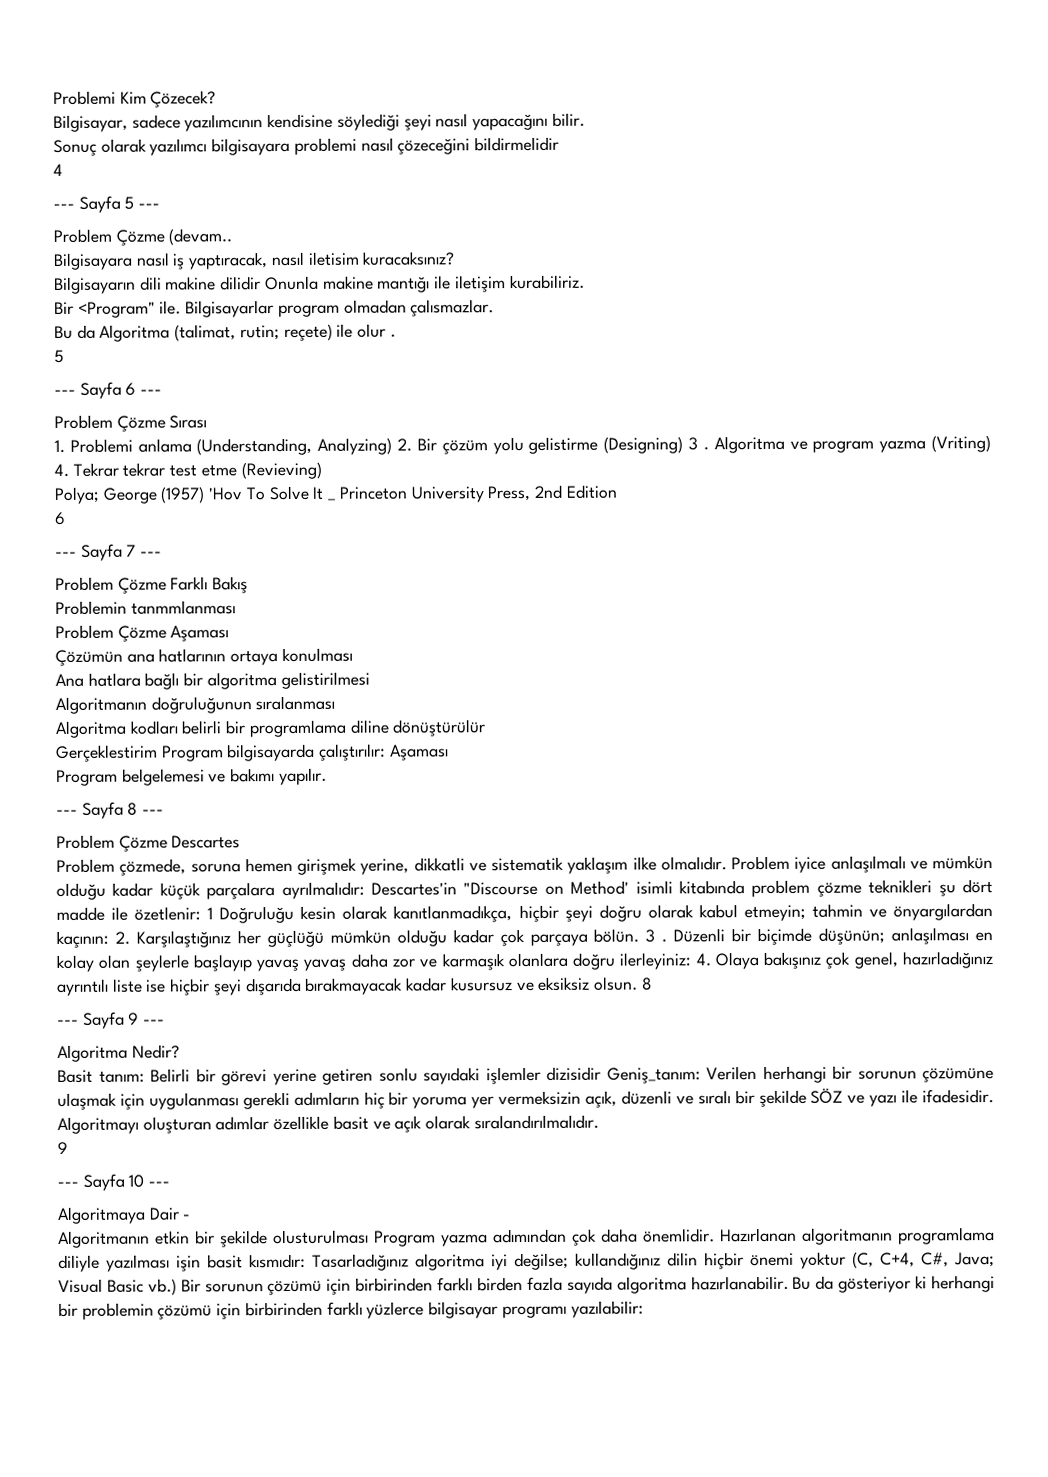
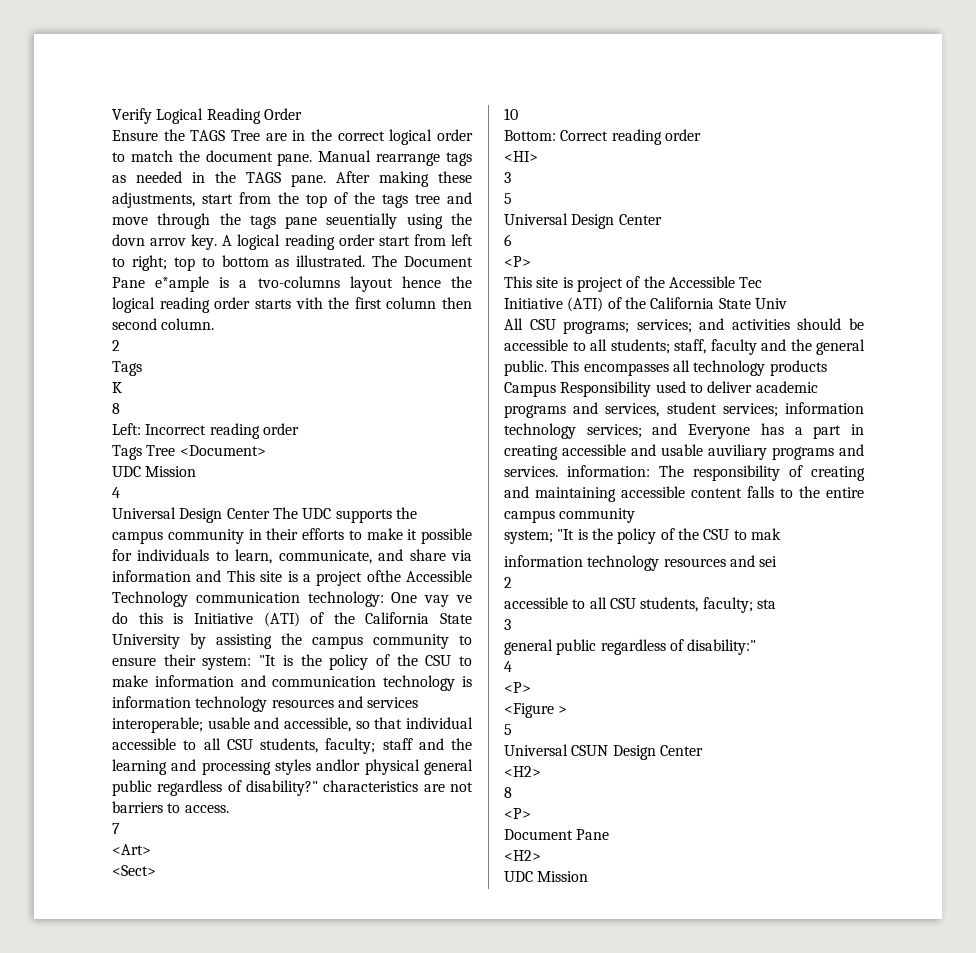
- Problemi Kim Çözecek?
- Bilgisayar, sadece yazılımcının kendisine söylediği şeyi nasıl yapacağını bilir.
- Sonuç olarak yazılımcı bilgisayara problemi nasıl çözeceğini bildirmelidir
+ Verify Logical Reading Order
+ Ensure the TAGS Tree are in the correct logical order to match the document pane. Manual rearrange tags as needed in the TAGS pane. After making these adjustments, start from the top of the tags tree and move through the tags pane seuentially using the dovn arrov key. A logical reading order start from left to right; top to bottom as illustrated. The Document Pane e*ample is a tvo-columns layout hence the logical reading order starts vith the first column then second column.
+ 2
+ Tags
+ K
+ 8
+ Left: Incorrect reading order
+ Tags Tree <Document>
+ UDC Mission
  4
- --- Sayfa 5 ---
- Problem Çözme (devam..
- Bilgisayara nasıl iş yaptıracak, nasıl iletisim kuracaksınız?
- Bilgisayarın dili makine dilidir Onunla makine mantığı ile iletişim kurabiliriz.
- Bir <Program" ile. Bilgisayarlar program olmadan çalısmazlar.
- Bu da Algoritma (talimat, rutin; reçete) ile olur .
+ Universal Design Center The UDC supports the campus community in their efforts to make it possible for individuals to learn, communicate, and share via information and This site is a project ofthe Accessible Technology communication technology: One vay ve do this is Initiative (ATI) of the California State University by assisting the campus community to ensure their system: "It is the policy of the CSU to make information and communication technology is information technology resources and services interoperable; usable and accessible, so that individual accessible to all CSU students, faculty; staff and the learning and processing styles andlor physical general public regardless of disability?" characteristics are not barriers to access.
+ 7
+ <Art>
+ <Sect>
+ 10
+ Bottom: Correct reading order
+ <HI>
+ 3
  5
- --- Sayfa 6 ---
- Problem Çözme Sırası
- 1. Problemi anlama (Understanding, Analyzing) 2. Bir çözüm yolu gelistirme (Designing) 3 . Algoritma ve program yazma (Vriting) 4. Tekrar tekrar test etme (Revieving)
- Polya; George (1957) 'Hov To Solve It _ Princeton University Press, 2nd Edition
+ Universal Design Center
  6
- --- Sayfa 7 ---
- Problem Çözme Farklı Bakış
- Problemin tanmmlanması
- Problem Çözme Aşaması
- Çözümün ana hatlarının ortaya konulması
- Ana hatlara bağlı bir algoritma gelistirilmesi
- Algoritmanın doğruluğunun sıralanması
- Algoritma kodları belirli bir programlama diline dönüştürülür
- Gerçeklestirim Program bilgisayarda çalıştırılır: Aşaması
- Program belgelemesi ve bakımı yapılır.
- --- Sayfa 8 ---
- Problem Çözme Descartes
- Problem çözmede, soruna hemen girişmek yerine, dikkatli ve sistematik yaklaşım ilke olmalıdır. Problem iyice anlaşılmalı ve mümkün olduğu kadar küçük parçalara ayrılmalıdır: Descartes'in "Discourse on Method' isimli kitabında problem çözme teknikleri şu dört madde ile özetlenir: 1 Doğruluğu kesin olarak kanıtlanmadıkça, hiçbir şeyi doğru olarak kabul etmeyin; tahmin ve önyargılardan kaçının: 2. Karşılaştığınız her güçlüğü mümkün olduğu kadar çok parçaya bölün. 3 . Düzenli bir biçimde düşünün; anlaşılması en kolay olan şeylerle başlayıp yavaş yavaş daha zor ve karmaşık olanlara doğru ilerleyiniz: 4. Olaya bakışınız çok genel, hazırladığınız ayrıntılı liste ise hiçbir şeyi dışarıda bırakmayacak kadar kusursuz ve eksiksiz olsun. 8
- --- Sayfa 9 ---
- Algoritma Nedir?
- Basit tanım: Belirli bir görevi yerine getiren sonlu sayıdaki işlemler dizisidir Geniş_tanım: Verilen herhangi bir sorunun çözümüne ulaşmak için uygulanması gerekli adımların hiç bir yoruma yer vermeksizin açık, düzenli ve sıralı bir şekilde SÖZ ve yazı ile ifadesidir. Algoritmayı oluşturan adımlar özellikle basit ve açık olarak sıralandırılmalıdır.
- 9
- --- Sayfa 10 ---
- Algoritmaya Dair -
- Algoritmanın etkin bir şekilde olusturulması Program yazma adımından çok daha önemlidir. Hazırlanan algoritmanın programlama diliyle yazılması işin basit kısmıdır: Tasarladığınız algoritma iyi değilse; kullandığınız dilin hiçbir önemi yoktur (C, C+4, C#, Java; Visual Basic vb.) Bir sorunun çözümü için birbirinden farklı birden fazla sayıda algoritma hazırlanabilir. Bu da gösteriyor ki herhangi bir problemin çözümü için birbirinden farklı yüzlerce bilgisayar programı yazılabilir:
+ <P>
+ This site is project of the Accessible Tec
+ Initiative (ATI) of the California State Univ
+ All CSU programs; services; and activities should be accessible to all students; staff, faculty and the general public. This encompasses all technology products Campus Responsibility used to deliver academic programs and services, student services; information technology services; and Everyone has a part in creating accessible and usable auviliary programs and services. information: The responsibility of creating and maintaining accessible content falls to the entire campus community
+ system; "It is the policy of the CSU to mak
+ information technology resources and sei
+ 2
+ accessible to all CSU students, faculty; sta
+ 3
+ general public regardless of disability:"
+ 4
+ <P>
+ <Figure >
+ 5
+ Universal CSUN Design Center
+ <H2>
+ 8
+ <P>
+ Document Pane
+ <H2>
+ UDC Mission

